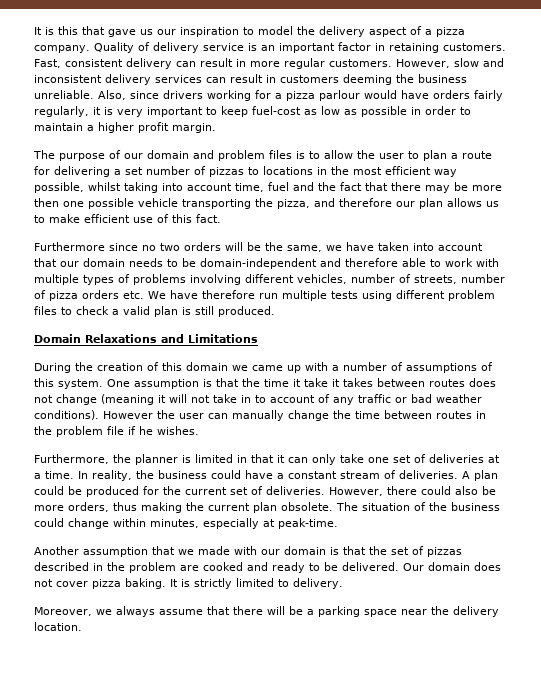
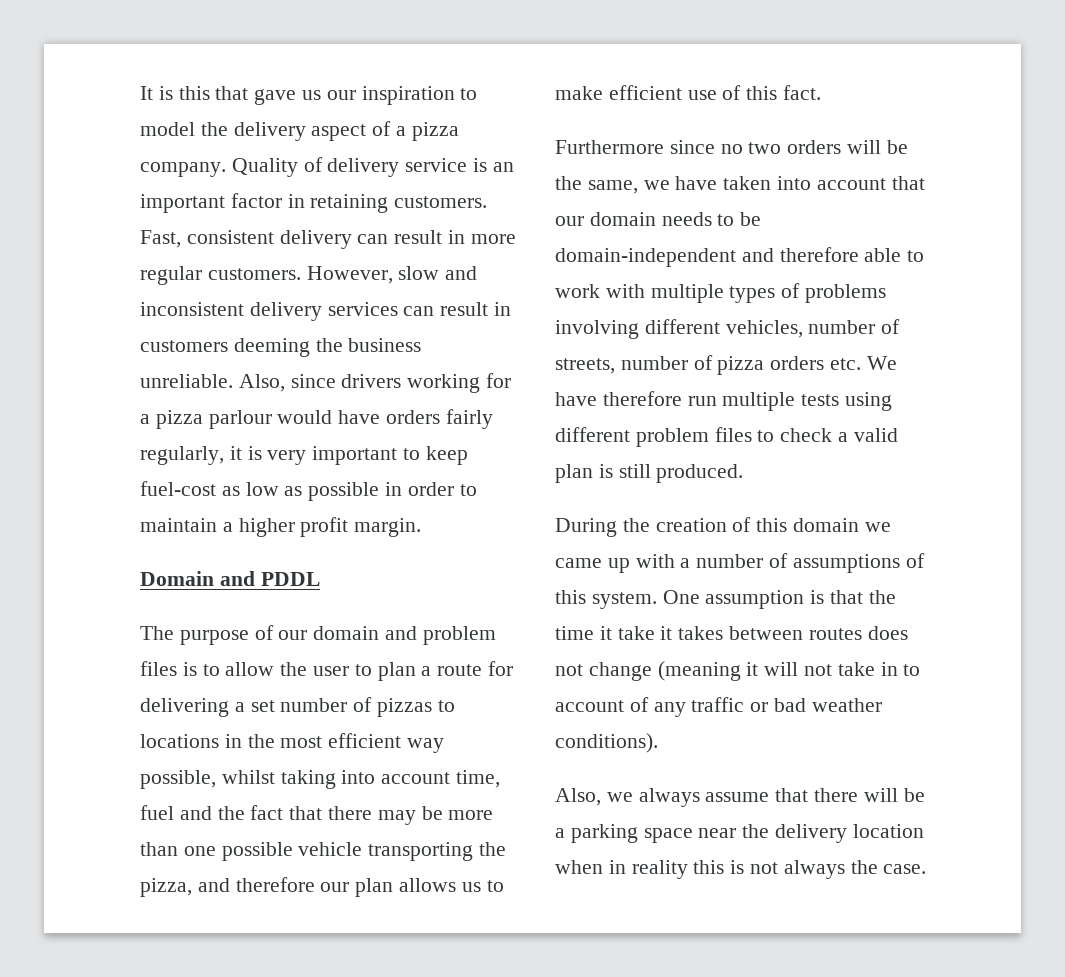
+ Domain and PDDL
- The purpose of our domain and problem files is to allow the user to plan a route for delivering a set number of pizzas to locations in the most efficient way possible, whilst taking into account time, fuel and the fact that there may be more then one possible vehicle transporting the pizza, and therefore our plan allows us to make efficient use of this fact.
+ The purpose of our domain and problem files is to allow the user to plan a route for delivering a set number of pizzas to locations in the most efficient way possible, whilst taking into account time, fuel and the fact that there may be more than one possible vehicle transporting the pizza, and therefore our plan allows us to make efficient use of this fact.
- Domain Relaxations and Limitations
- One assumption is that the time it take it takes between routes does not change (meaning it will not take in to account of any traffic or bad weather conditions). However the user can manually change the time between routes in the problem file if he wishes.
- Furthermore, the planner is limited in that it can only take one set of deliveries at a time. In reality, the business could have a constant stream of deliveries. A plan could be produced for the current set of deliveries. However, there could also be more orders, thus making the current plan obsolete. The situation of the business could change within minutes, especially at peak-time.
- Another assumption that we made with our domain is that the set of pizzas described in the problem are cooked and ready to be delivered. Our domain does not cover pizza baking. It is strictly limited to delivery.
- Moreover, we always assume that there will be a parking space near the delivery location.
+ One assumption is that the time it take it takes between routes does not change (meaning it will not take in to account of any traffic or bad weather conditions).
+ Also, we always assume that there will be a parking space near the delivery location when in reality this is not always the case.

